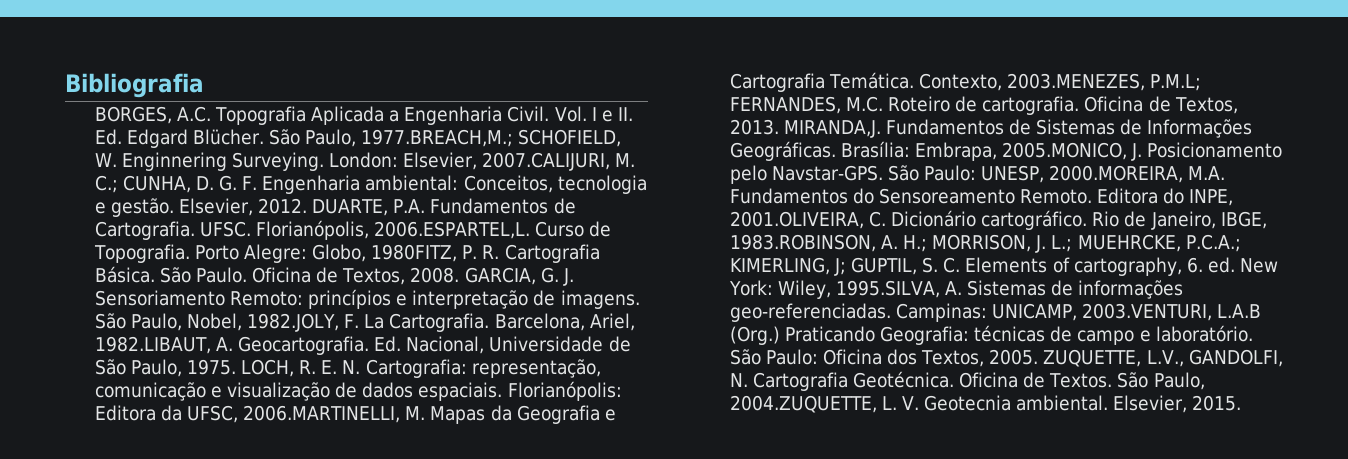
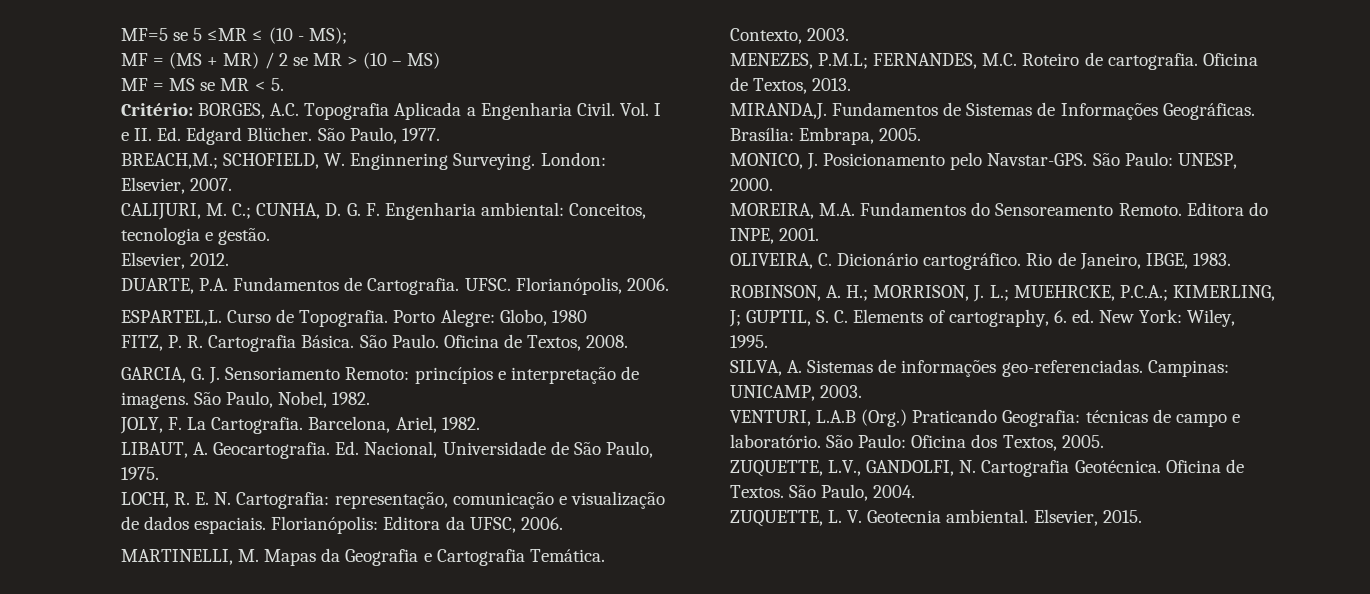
- Bibliografia
- BORGES, A.C. Topografia Aplicada a Engenharia Civil.
+ MF=5 se 5 ≤MR ≤ (10 - MS);
+ MF = (MS + MR) / 2 se MR > (10 – MS)
+ MF = MS se MR < 5.
+ Critério: BORGES, A.C. Topografia Aplicada a Engenharia Civil.
- São Paulo, 1977.BREACH,M.; SCHOFIELD, W. Enginnering Surveying.
+ São Paulo, 1977.
+ BREACH,M.; SCHOFIELD, W. Enginnering Surveying.
- London: Elsevier, 2007.CALIJURI, M. C.; CUNHA, D. G. F. Engenharia ambiental: Conceitos, tecnologia e gestão. Elsevier, 2012. DUARTE, P.A. Fundamentos de Cartografia.
+ London: Elsevier, 2007.
+ CALIJURI, M. C.; CUNHA, D. G. F. Engenharia ambiental: Conceitos, tecnologia e gestão.
+ Elsevier, 2012.
+ DUARTE, P.A. Fundamentos de Cartografia.
- Florianópolis, 2006.ESPARTEL,L. Curso de Topografia.
+ Florianópolis, 2006.
+ ESPARTEL,L. Curso de Topografia.
- Porto Alegre: Globo, 1980FITZ, P. R. Cartografia Básica.
+ Porto Alegre: Globo, 1980
+ FITZ, P. R. Cartografia Básica.
- Oficina de Textos, 2008. GARCIA, G. J. Sensoriamento Remoto: princípios e interpretação de imagens.
+ Oficina de Textos, 2008.
+ GARCIA, G. J. Sensoriamento Remoto: princípios e interpretação de imagens.
- São Paulo, Nobel, 1982.JOLY, F. La Cartografia.
+ São Paulo, Nobel, 1982.
+ JOLY, F. La Cartografia.
- Barcelona, Ariel, 1982.LIBAUT, A. Geocartografia.
+ Barcelona, Ariel, 1982.
+ LIBAUT, A. Geocartografia.
- Ed. Nacional, Universidade de São Paulo, 1975. LOCH, R. E. N. Cartografia: representação, comunicação e visualização de dados espaciais.
+ Ed. Nacional, Universidade de São Paulo, 1975.
+ LOCH, R. E. N. Cartografia: representação, comunicação e visualização de dados espaciais.
- Florianópolis: Editora da UFSC, 2006.MARTINELLI, M. Mapas da Geografia e Cartografia Temática.
+ Florianópolis: Editora da UFSC, 2006.
+ MARTINELLI, M. Mapas da Geografia e Cartografia Temática.
- Contexto, 2003.MENEZES, P.M.L; FERNANDES, M.C. Roteiro de cartografia.
+ Contexto, 2003.
+ MENEZES, P.M.L; FERNANDES, M.C. Roteiro de cartografia.
- Oficina de Textos, 2013. MIRANDA,J.
+ Oficina de Textos, 2013.
+ MIRANDA,J.
- Brasília: Embrapa, 2005.MONICO, J. Posicionamento pelo Navstar-GPS.
+ Brasília: Embrapa, 2005.
+ MONICO, J. Posicionamento pelo Navstar-GPS.
- São Paulo: UNESP, 2000.MOREIRA, M.A. Fundamentos do Sensoreamento Remoto.
+ São Paulo: UNESP, 2000.
+ MOREIRA, M.A. Fundamentos do Sensoreamento Remoto.
- Editora do INPE, 2001.OLIVEIRA, C. Dicionário cartográfico.
+ Editora do INPE, 2001.
+ OLIVEIRA, C. Dicionário cartográfico.
- Rio de Janeiro, IBGE, 1983.ROBINSON, A. H.; MORRISON, J. L.; MUEHRCKE, P.C.A.; KIMERLING, J; GUPTIL, S. C. Elements of cartography, 6. ed. New York: Wiley, 1995.SILVA, A. Sistemas de informações geo-referenciadas.
+ Rio de Janeiro, IBGE, 1983.
+ ROBINSON, A. H.; MORRISON, J. L.; MUEHRCKE, P.C.A.; KIMERLING, J; GUPTIL, S. C. Elements of cartography, 6. ed. New York: Wiley, 1995.
+ SILVA, A. Sistemas de informações geo-referenciadas.
- Campinas: UNICAMP, 2003.VENTURI, L.A.B (Org.) Praticando Geografia: técnicas de campo e laboratório.
+ Campinas: UNICAMP, 2003.
+ VENTURI, L.A.B (Org.) Praticando Geografia: técnicas de campo e laboratório.
- São Paulo: Oficina dos Textos, 2005. ZUQUETTE, L.V., GANDOLFI, N. Cartografia Geotécnica.
+ São Paulo: Oficina dos Textos, 2005.
+ ZUQUETTE, L.V., GANDOLFI, N. Cartografia Geotécnica.
- São Paulo, 2004.ZUQUETTE, L. V. Geotecnia ambiental.
+ São Paulo, 2004.
+ ZUQUETTE, L. V. Geotecnia ambiental.

